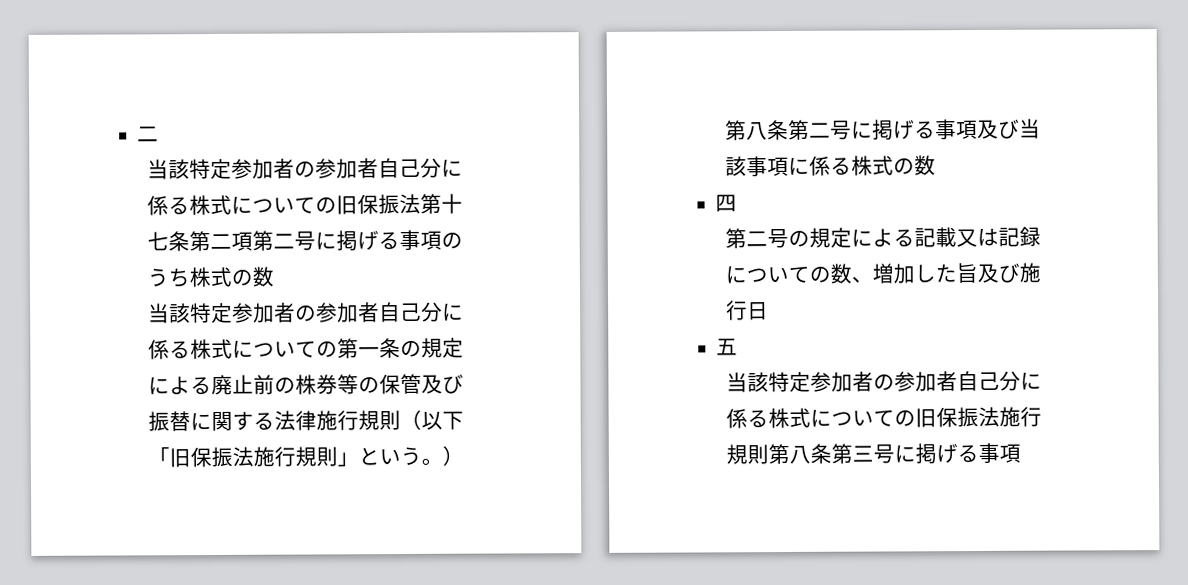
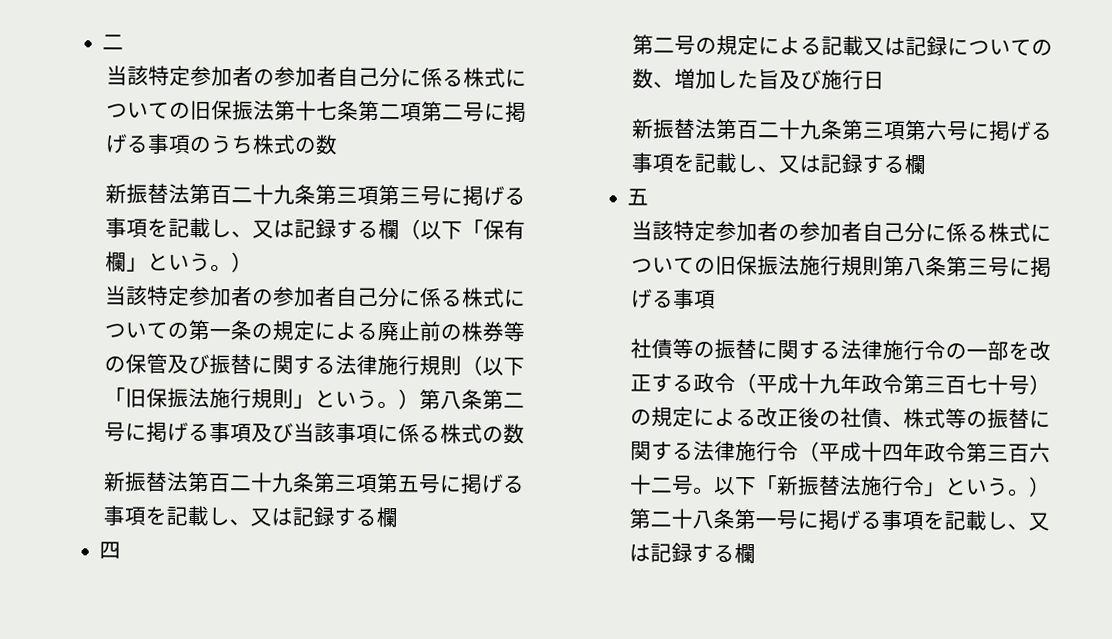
+ 新振替法第百二十九条第三項第三号に掲げる事項を記載し、又は記録する欄（以下「保有欄」という。）
+ 新振替法第百二十九条第三項第五号に掲げる事項を記載し、又は記録する欄
+ 新振替法第百二十九条第三項第六号に掲げる事項を記載し、又は記録する欄
+ 社債等の振替に関する法律施行令の一部を改正する政令（平成十九年政令第三百七十号）の規定による改正後の社債、株式等の振替に関する法律施行令（平成十四年政令第三百六十二号。以下「新振替法施行令」という。）第二十八条第一号に掲げる事項を記載し、又は記録する欄

